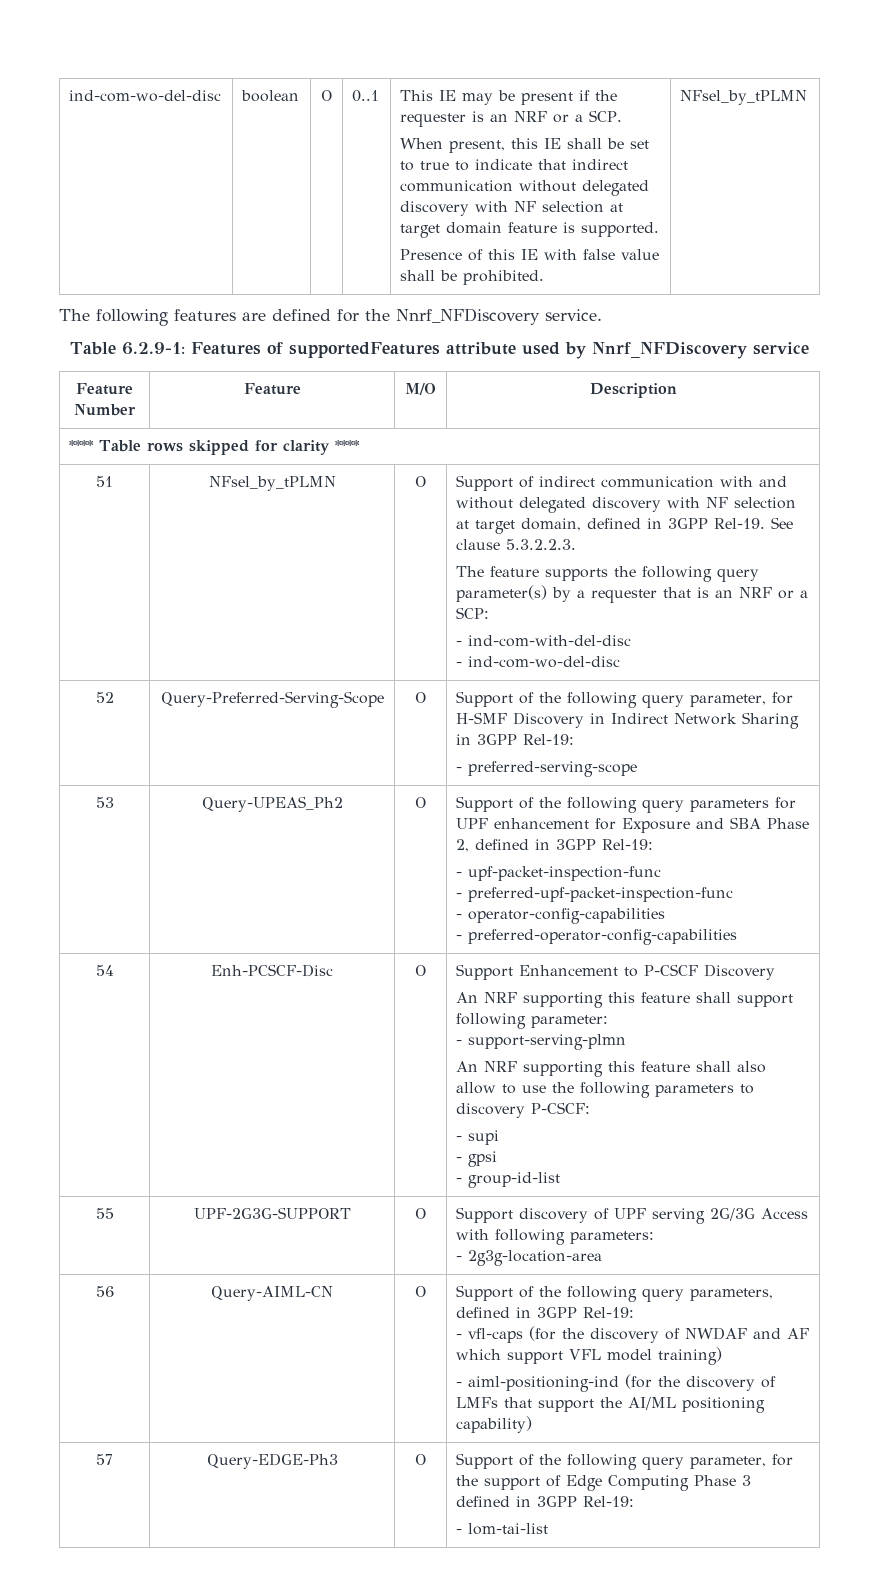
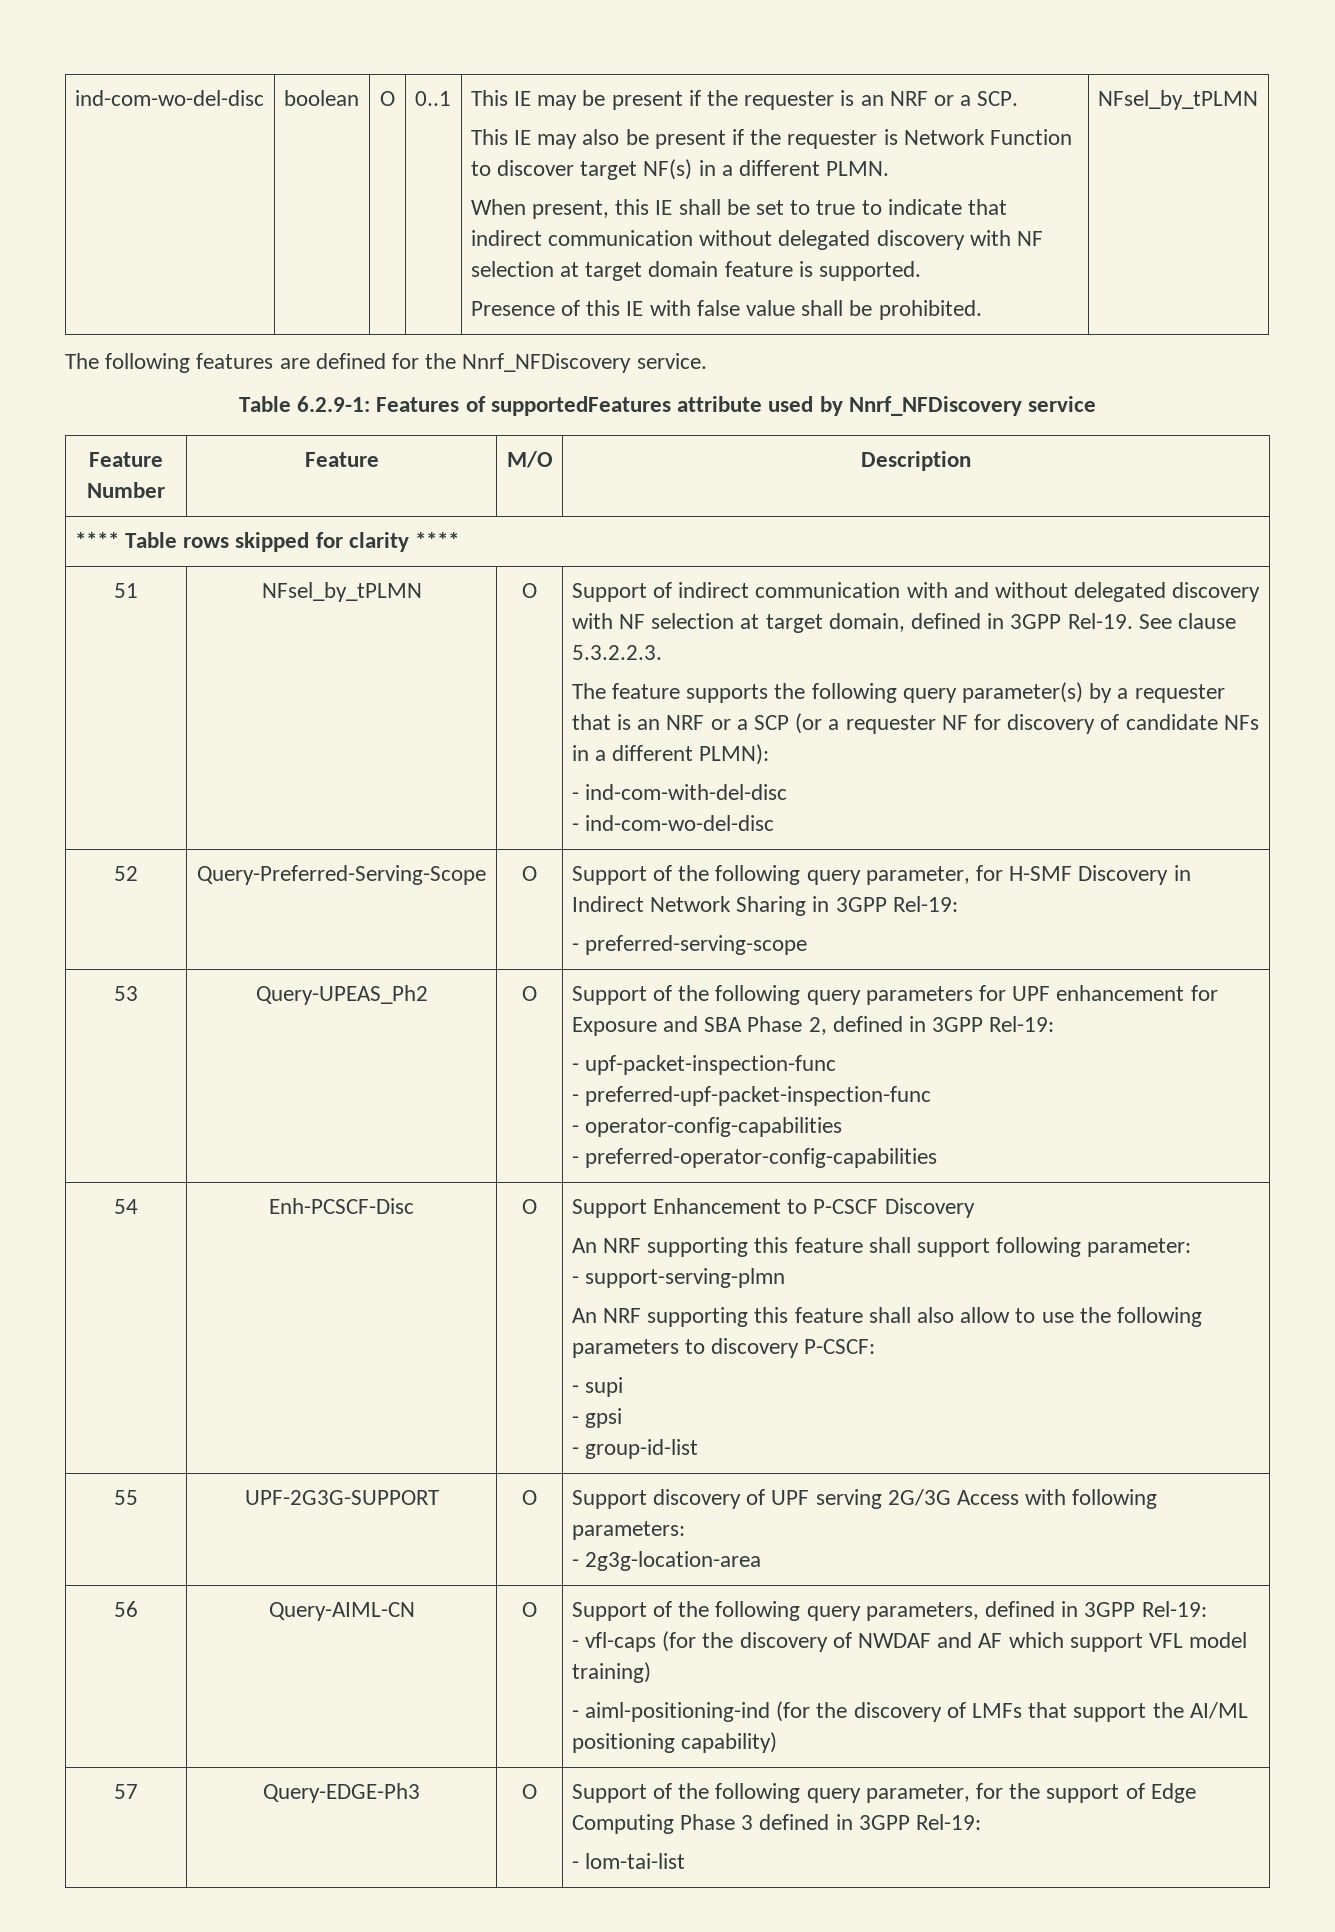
+ This IE may also be present if the requester is Network Function to discover target NF(s) in a different PLMN.
- The feature supports the following query parameter(s) by a requester that is an NRF or a SCP:
+ The feature supports the following query parameter(s) by a requester that is an NRF or a SCP (or a requester NF for discovery of candidate NFs in a different PLMN):

